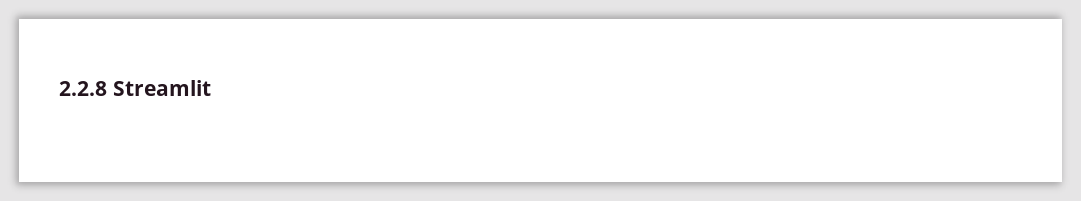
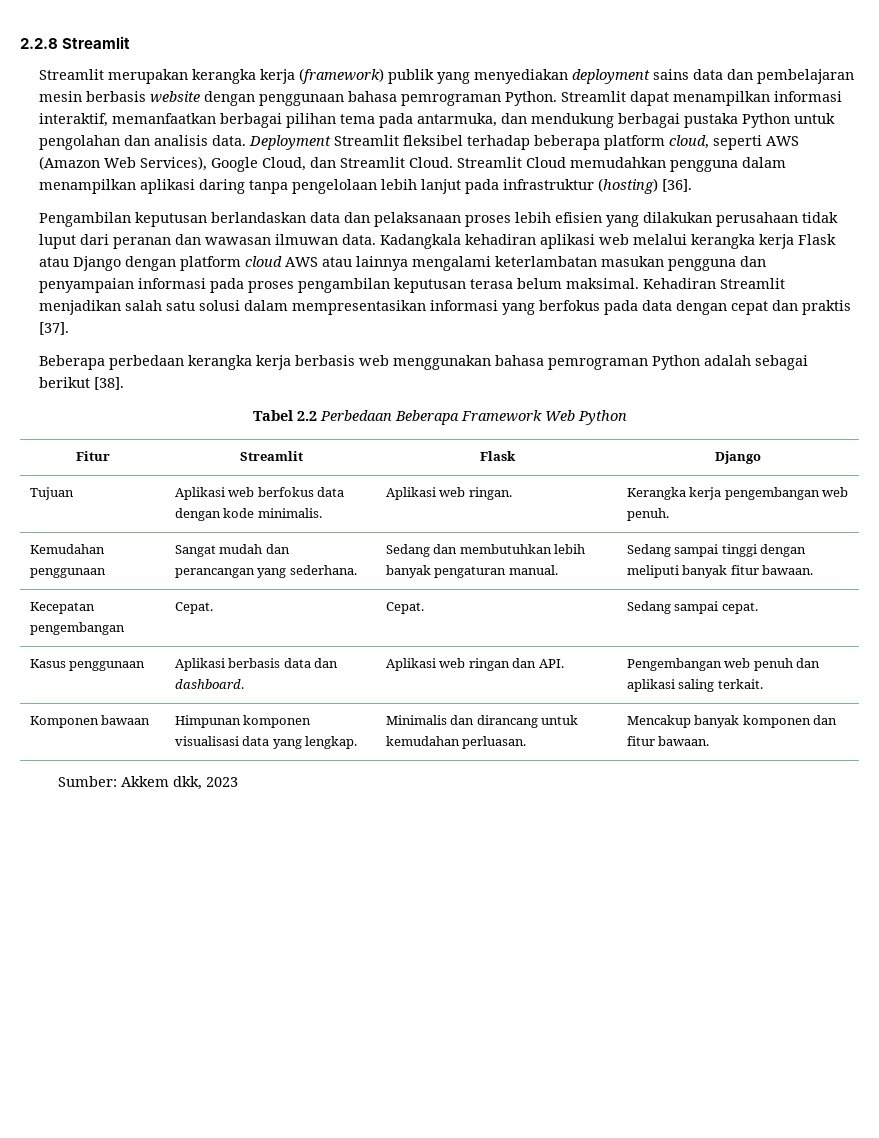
+ Streamlit merupakan kerangka kerja (framework) publik yang menyediakan deployment sains data dan pembelajaran mesin berbasis website dengan penggunaan bahasa pemrograman Python. Streamlit dapat menampilkan informasi interaktif, memanfaatkan berbagai pilihan tema pada antarmuka, dan mendukung berbagai pustaka Python untuk pengolahan dan analisis data. Deployment Streamlit fleksibel terhadap beberapa platform cloud, seperti AWS (Amazon Web Services), Google Cloud, dan Streamlit Cloud. Streamlit Cloud memudahkan pengguna dalam menampilkan aplikasi daring tanpa pengelolaan lebih lanjut pada infrastruktur (hosting) [36].
+ Pengambilan keputusan berlandaskan data dan pelaksanaan proses lebih efisien yang dilakukan perusahaan tidak luput dari peranan dan wawasan ilmuwan data. Kadangkala kehadiran aplikasi web melalui kerangka kerja Flask atau Django dengan platform cloud AWS atau lainnya mengalami keterlambatan masukan pengguna dan penyampaian informasi pada proses pengambilan keputusan terasa belum maksimal. Kehadiran Streamlit menjadikan salah satu solusi dalam mempresentasikan informasi yang berfokus pada data dengan cepat dan praktis [37].
+ Beberapa perbedaan kerangka kerja berbasis web menggunakan bahasa pemrograman Python adalah sebagai berikut [38].
+ Tabel 2.2 Perbedaan Beberapa Framework Web Python
+ Fitur | Streamlit | Flask | Django
+ Tujuan | Aplikasi web berfokus data dengan kode minimalis. | Aplikasi web ringan. | Kerangka kerja pengembangan web penuh.
+ Kemudahan penggunaan | Sangat mudah dan perancangan yang sederhana. | Sedang dan membutuhkan lebih banyak pengaturan manual. | Sedang sampai tinggi dengan meliputi banyak fitur bawaan.
+ Kecepatan pengembangan | Cepat. | Cepat. | Sedang sampai cepat.
+ Kasus penggunaan | Aplikasi berbasis data dan dashboard. | Aplikasi web ringan dan API. | Pengembangan web penuh dan aplikasi saling terkait.
+ Komponen bawaan | Himpunan komponen visualisasi data yang lengkap. | Minimalis dan dirancang untuk kemudahan perluasan. | Mencakup banyak komponen dan fitur bawaan.
+ Sumber: Akkem dkk, 2023

